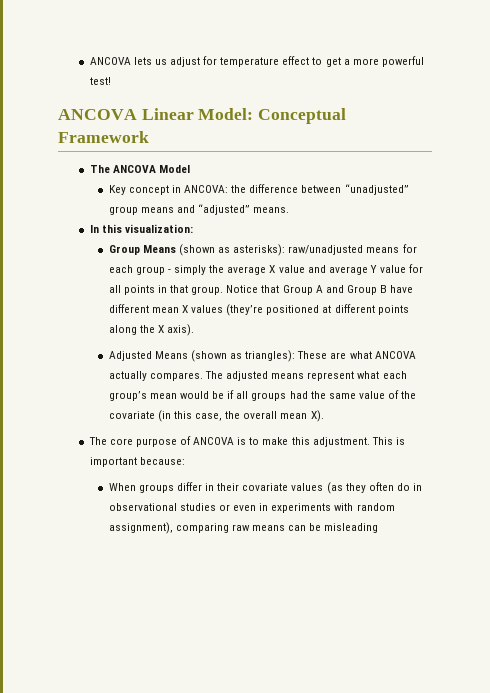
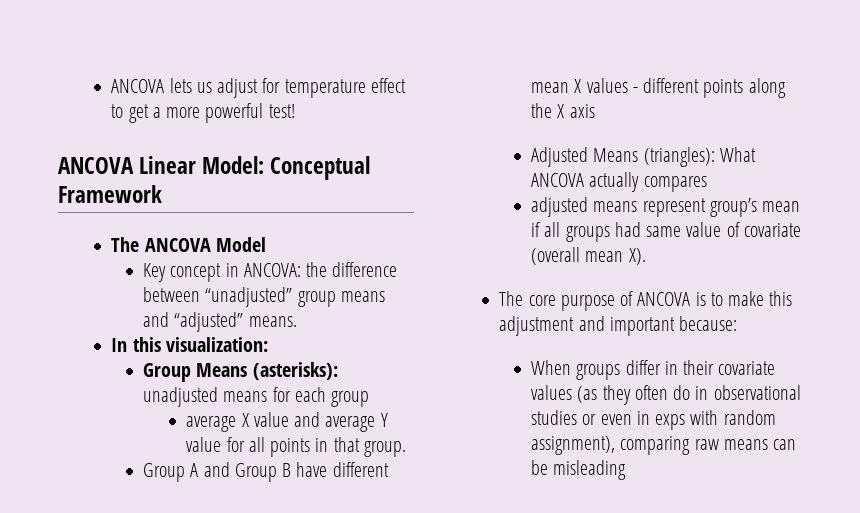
- Group Means (shown as asterisks): raw/unadjusted means for each group - simply the average X value and average Y value for all points in that group. Notice that Group A and Group B have different mean X values (they’re positioned at different points along the X axis).
+ Group Means (asterisks): unadjusted means for each group
+ average X value and average Y value for all points in that group.
+ Group A and Group B have different mean X values - different points along the X axis
- Adjusted Means (shown as triangles): These are what ANCOVA actually compares. The adjusted means represent what each group’s mean would be if all groups had the same value of the covariate (in this case, the overall mean X).
+ Adjusted Means (triangles): What ANCOVA actually compares
+ adjusted means represent group’s mean if all groups had same value of covariate (overall mean X).
- The core purpose of ANCOVA is to make this adjustment. This is important because:
+ The core purpose of ANCOVA is to make this adjustment and important because:
- When groups differ in their covariate values (as they often do in observational studies or even in experiments with random assignment), comparing raw means can be misleading
+ When groups differ in their covariate values (as they often do in observational studies or even in exps with random assignment), comparing raw means can be misleading

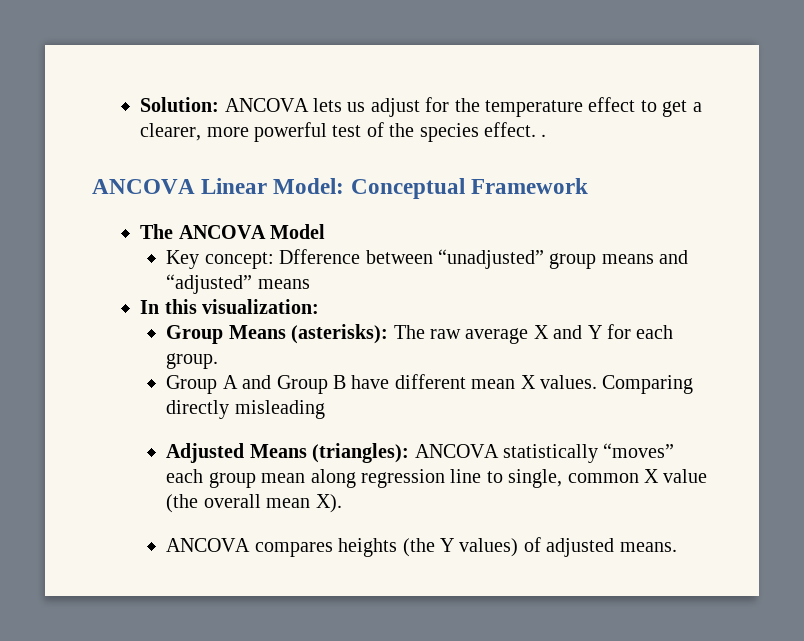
- ANCOVA lets us adjust for temperature effect to get a more powerful test!
+ Solution: ANCOVA lets us adjust for the temperature effect to get a clearer, more powerful test of the species effect. .
- Key concept in ANCOVA: the difference between “unadjusted” group means and “adjusted” means.
+ Key concept: Dfference between “unadjusted” group means and “adjusted” means
- Group Means (asterisks): unadjusted means for each group
- average X value and average Y value for all points in that group.
+ Group Means (asterisks): The raw average X and Y for each group.
- Group A and Group B have different mean X values - different points along the X axis
- Adjusted Means (triangles): What ANCOVA actually compares
- adjusted means represent group’s mean if all groups had same value of covariate (overall mean X).
- The core purpose of ANCOVA is to make this adjustment and important because:
- When groups differ in their covariate values (as they often do in observational studies or even in exps with random assignment), comparing raw means can be misleading
+ Group A and Group B have different mean X values. Comparing directly misleading
+ Adjusted Means (triangles): ANCOVA statistically “moves” each group mean along regression line to single, common X value (the overall mean X).
+ ANCOVA compares heights (the Y values) of adjusted means.

